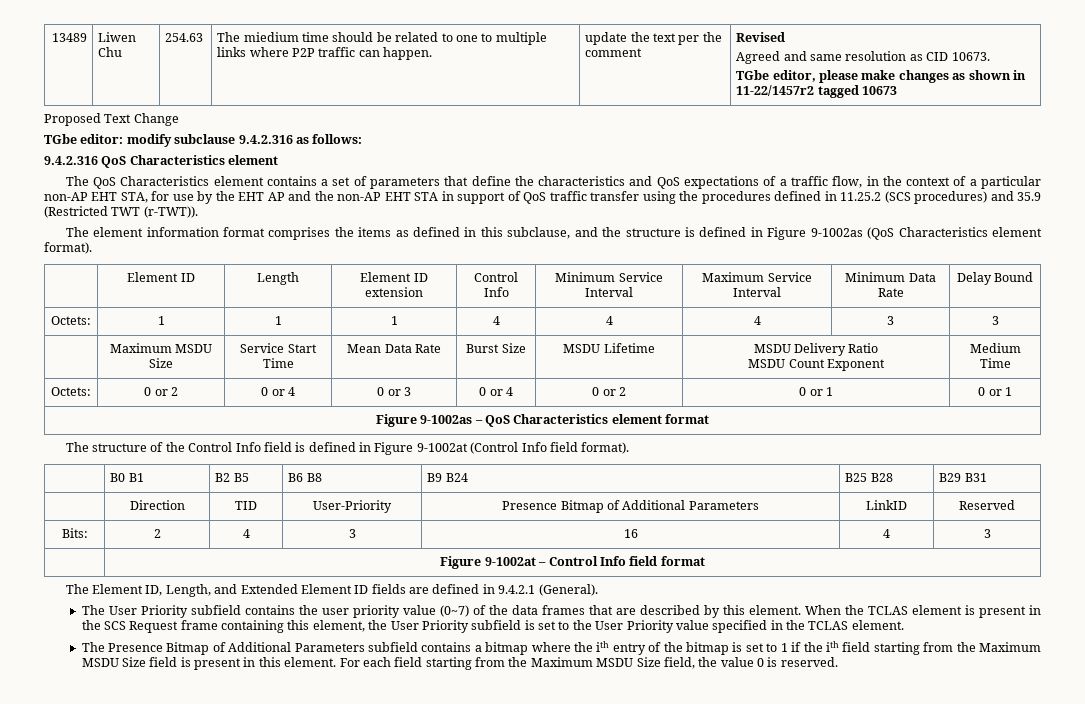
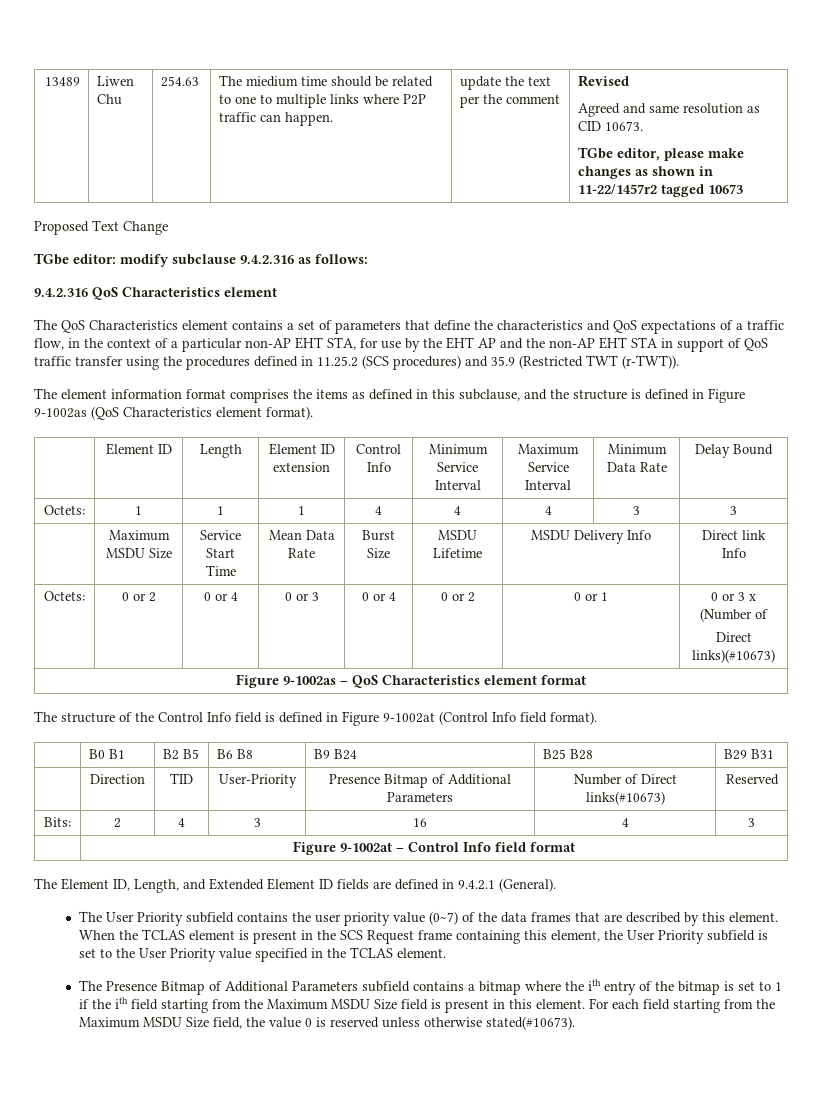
- | Maximum MSDU Size | Service Start Time | Mean Data Rate | Burst Size | MSDU Lifetime | MSDU Delivery Ratio
- MSDU Count Exponent | Medium Time
+ | Maximum MSDU Size | Service Start Time | Mean Data Rate | Burst Size | MSDU Lifetime | MSDU Delivery Info | Direct link Info
- Octets: | 0 or 2 | 0 or 4 | 0 or 3 | 0 or 4 | 0 or 2 | 0 or 1 | 0 or 1
+ Octets: | 0 or 2 | 0 or 4 | 0 or 3 | 0 or 4 | 0 or 2 | 0 or 1 | 0 or 3 x (Number of
+ Direct links)(#10673)
- | Direction | TID | User-Priority | Presence Bitmap of Additional Parameters | LinkID | Reserved
+ | Direction | TID | User-Priority | Presence Bitmap of Additional Parameters | Number of Direct links(#10673) | Reserved
- For each field starting from the Maximum MSDU Size field, the value 0 is reserved.
+ For each field starting from the Maximum MSDU Size field, the value 0 is reserved unless otherwise stated(#10673).

